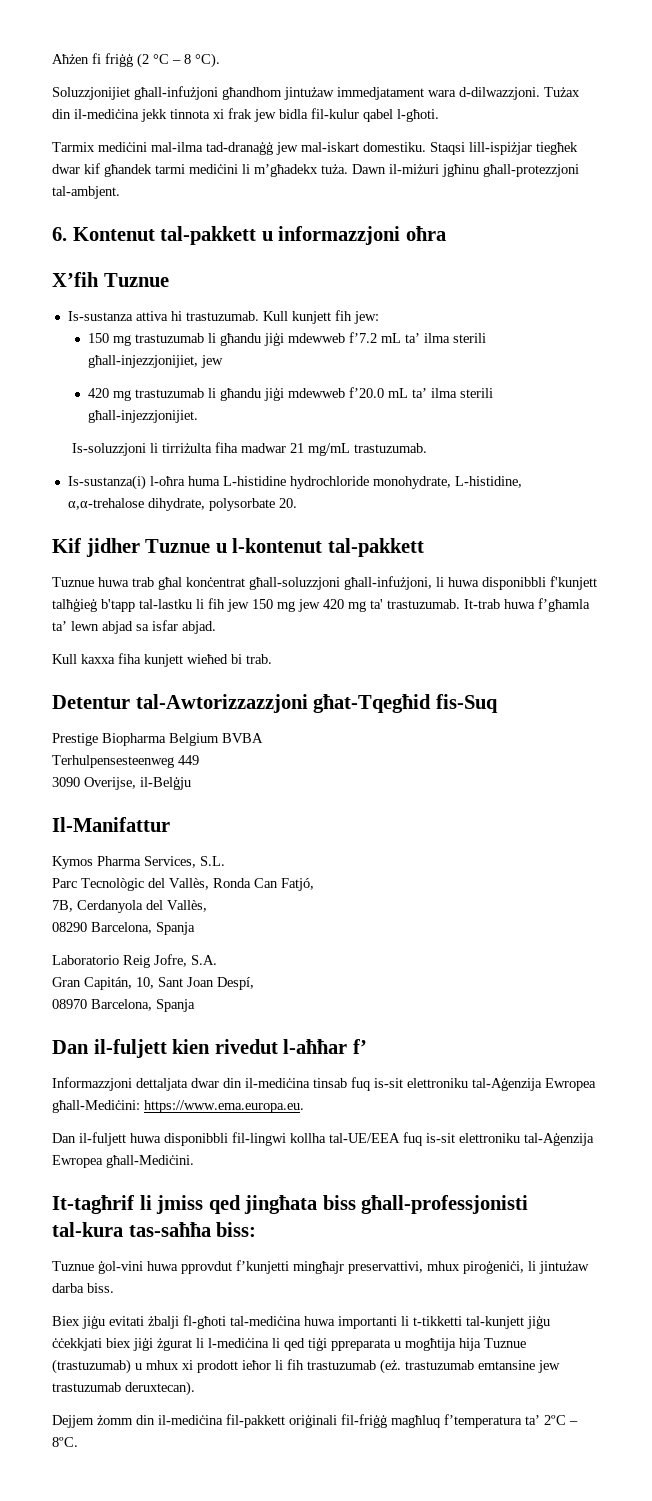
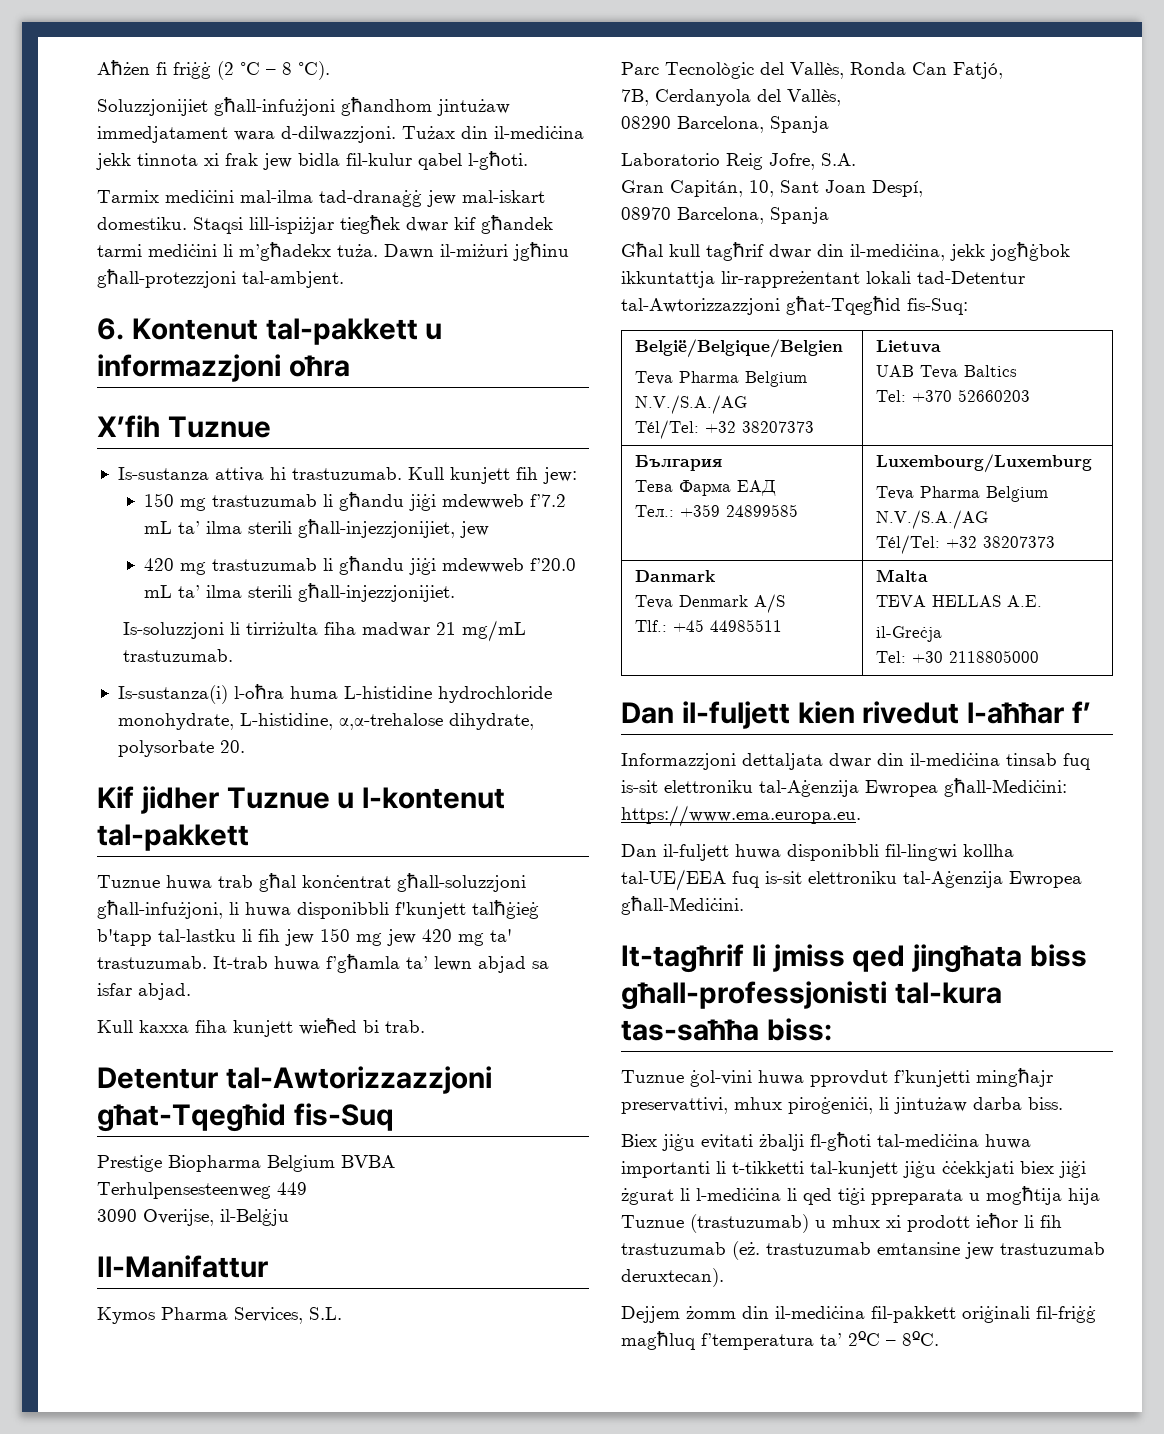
+ Għal kull tagħrif dwar din il-mediċina, jekk jogħġbok ikkuntattja lir-rappreżentant lokali tad-Detentur tal-Awtorizzazzjoni għat-Tqegħid fis-Suq:
+ België/Belgique/Belgien
+ Teva Pharma Belgium N.V./S.A./AG
+ Tél/Tel: +32 38207373 | Lietuva
+ UAB Teva Baltics
+ Tel: +370 52660203
+ България
+ Тева Фарма ЕАД
+ Teл.: +359 24899585 | Luxembourg/Luxemburg
+ Teva Pharma Belgium N.V./S.A./AG
+ Tél/Tel: +32 38207373
+ Danmark
+ Teva Denmark A/S
+ Tlf.: +45 44985511 | Malta
+ TEVA HELLAS Α.Ε.
+ il-Greċja
+ Tel: +30 2118805000

